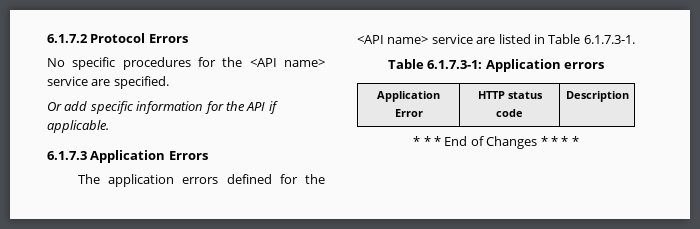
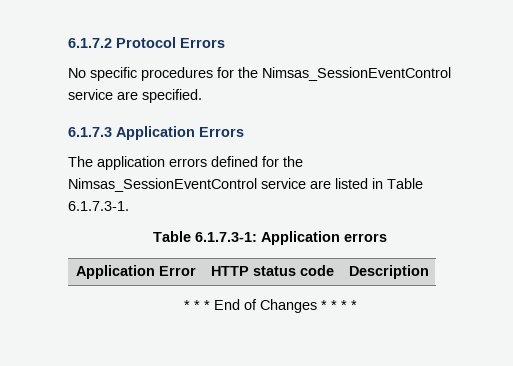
- No specific procedures for the <API name> service are specified.
+ No specific procedures for the Nimsas_SessionEventControl service are specified.
- Or add specific information for the API if applicable.
- The application errors defined for the <API name> service are listed in Table 6.1.7.3-1.
+ The application errors defined for the Nimsas_SessionEventControl service are listed in Table 6.1.7.3-1.

